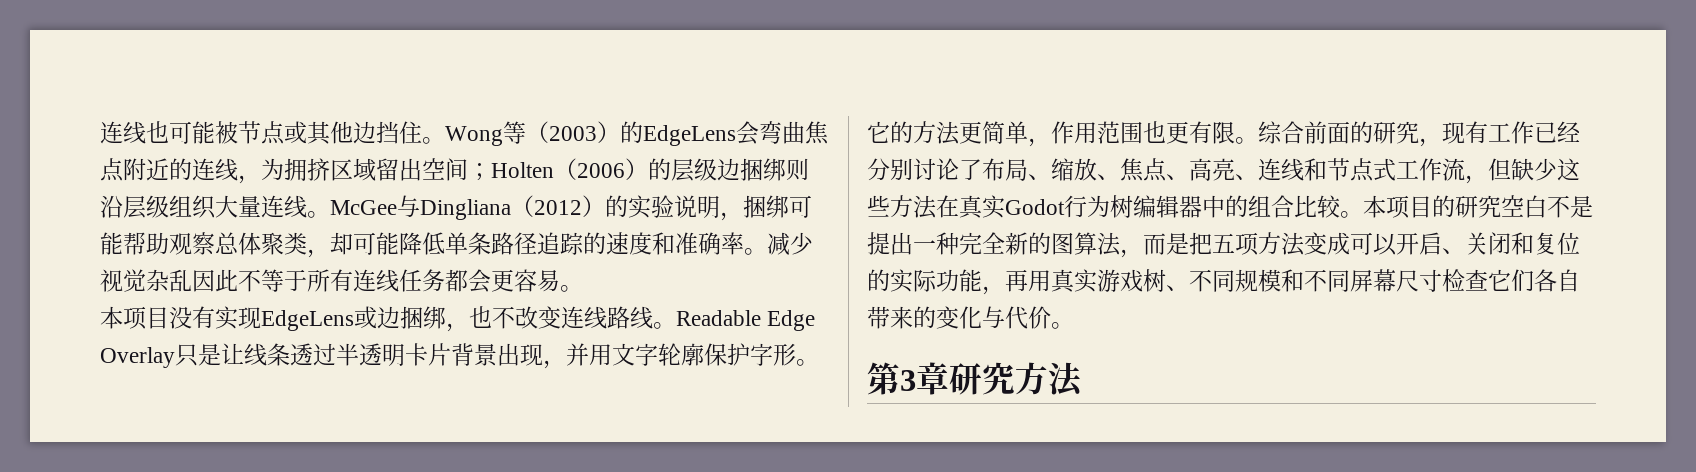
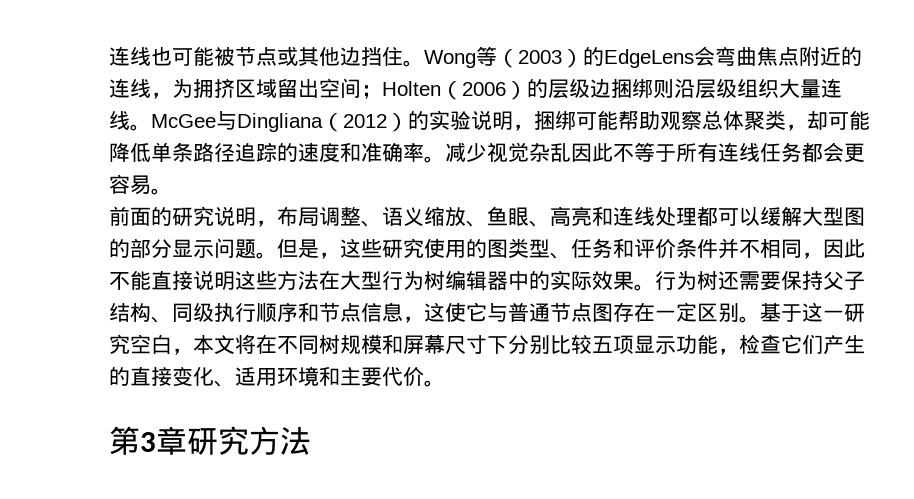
- 本项目没有实现EdgeLens或边捆绑，也不改变连线路线。Readable Edge Overlay只是让线条透过半透明卡片背景出现，并用文字轮廓保护字形。它的方法更简单，作用范围也更有限。综合前面的研究，现有工作已经分别讨论了布局、缩放、焦点、高亮、连线和节点式工作流，但缺少这些方法在真实Godot行为树编辑器中的组合比较。本项目的研究空白不是提出一种完全新的图算法，而是把五项方法变成可以开启、关闭和复位的实际功能，再用真实游戏树、不同规模和不同屏幕尺寸检查它们各自带来的变化与代价。
+ 前面的研究说明，布局调整、语义缩放、鱼眼、高亮和连线处理都可以缓解大型图的部分显示问题。但是，这些研究使用的图类型、任务和评价条件并不相同，因此不能直接说明这些方法在大型行为树编辑器中的实际效果。行为树还需要保持父子结构、同级执行顺序和节点信息，这使它与普通节点图存在一定区别。基于这一研究空白，本文将在不同树规模和屏幕尺寸下分别比较五项显示功能，检查它们产生的直接变化、适用环境和主要代价。

